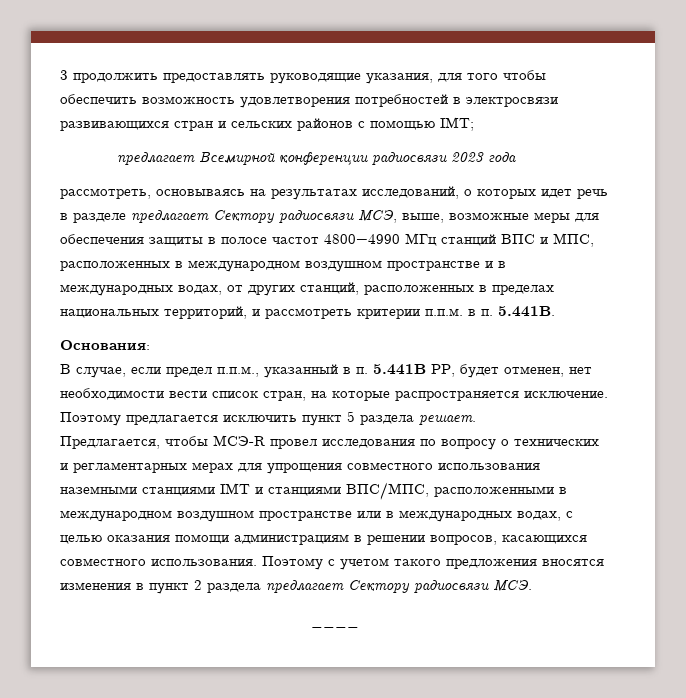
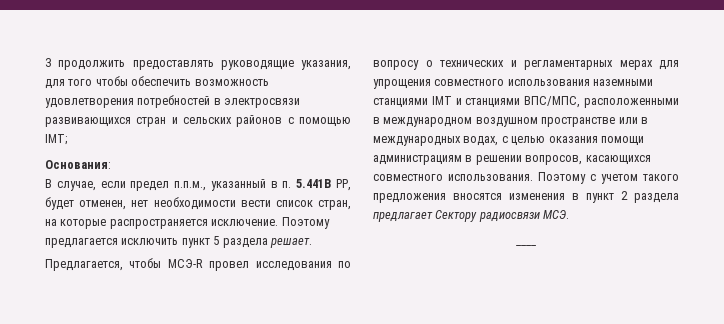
- предлагает Всемирной конференции радиосвязи 2023 года
- рассмотреть, основываясь на результатах исследований, о которых идет речь в разделе предлагает Сектору радиосвязи МСЭ, выше, возможные меры для обеспечения защиты в полосе частот 4800−4990 МГц станций ВПС и МПС, расположенных в международном воздушном пространстве и в международных водах, от других станций, расположенных в пределах национальных территорий, и рассмотреть критерии п.п.м. в п. 5.441B.

